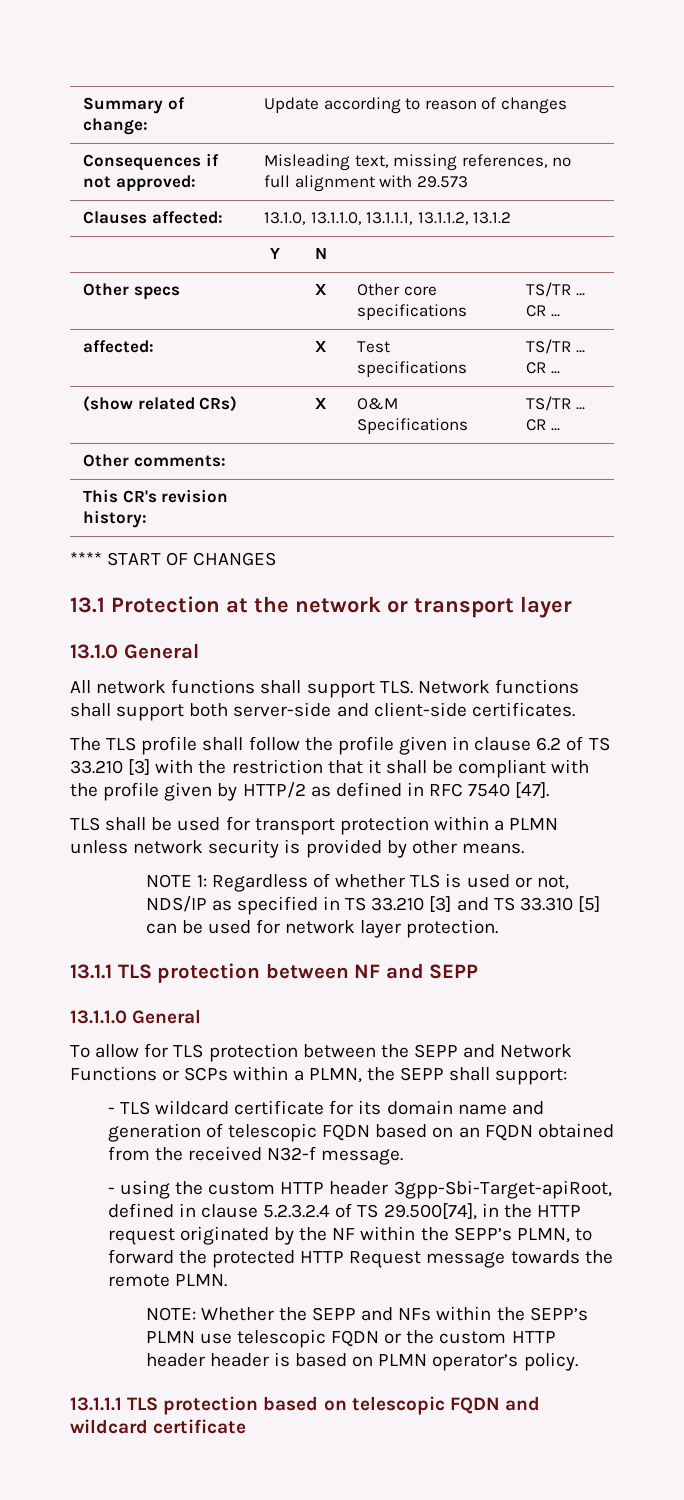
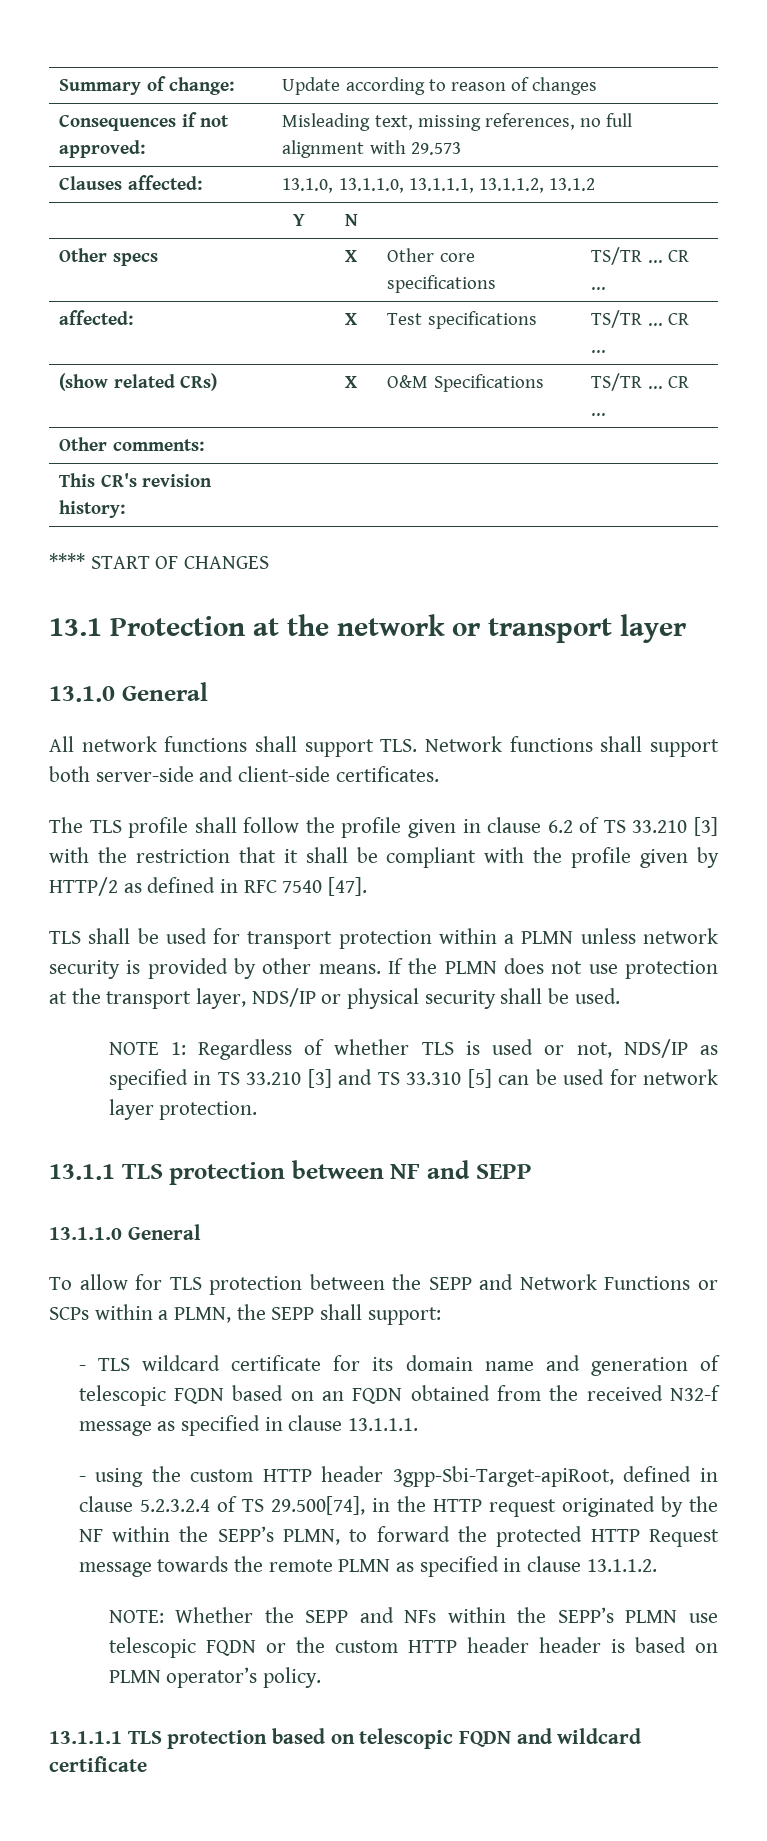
+ If the PLMN does not use protection at the transport layer, NDS/IP or physical security shall be used.
- - TLS wildcard certificate for its domain name and generation of telescopic FQDN based on an FQDN obtained from the received N32-f message.
+ - TLS wildcard certificate for its domain name and generation of telescopic FQDN based on an FQDN obtained from the received N32-f message as specified in clause 13.1.1.1.
- - using the custom HTTP header 3gpp-Sbi-Target-apiRoot, defined in clause 5.2.3.2.4 of TS 29.500[74], in the HTTP request originated by the NF within the SEPP’s PLMN, to forward the protected HTTP Request message towards the remote PLMN.
+ - using the custom HTTP header 3gpp-Sbi-Target-apiRoot, defined in clause 5.2.3.2.4 of TS 29.500[74], in the HTTP request originated by the NF within the SEPP’s PLMN, to forward the protected HTTP Request message towards the remote PLMN as specified in clause 13.1.1.2.

